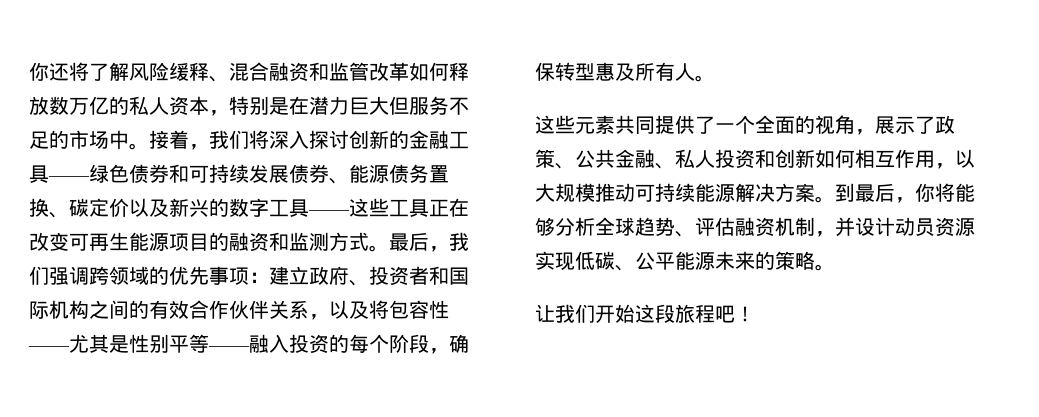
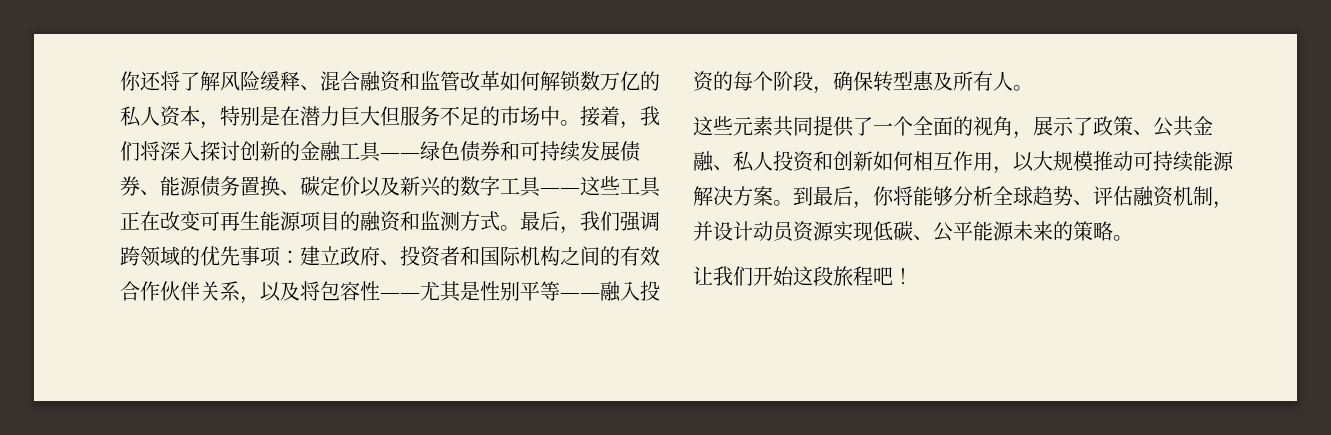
- 你还将了解风险缓释、混合融资和监管改革如何释放数万亿的私人资本，特别是在潜力巨大但服务不足的市场中。
+ 你还将了解风险缓释、混合融资和监管改革如何解锁数万亿的私人资本，特别是在潜力巨大但服务不足的市场中。

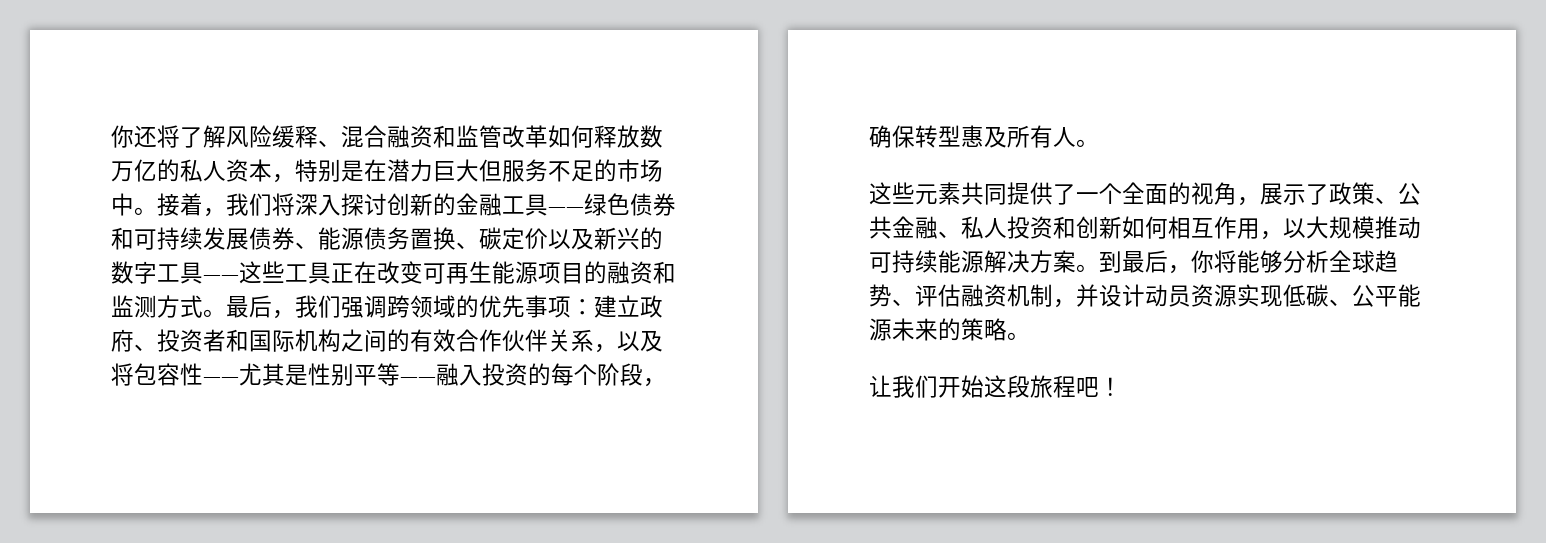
- 你还将了解风险缓释、混合融资和监管改革如何解锁数万亿的私人资本，特别是在潜力巨大但服务不足的市场中。
+ 你还将了解风险缓释、混合融资和监管改革如何释放数万亿的私人资本，特别是在潜力巨大但服务不足的市场中。

